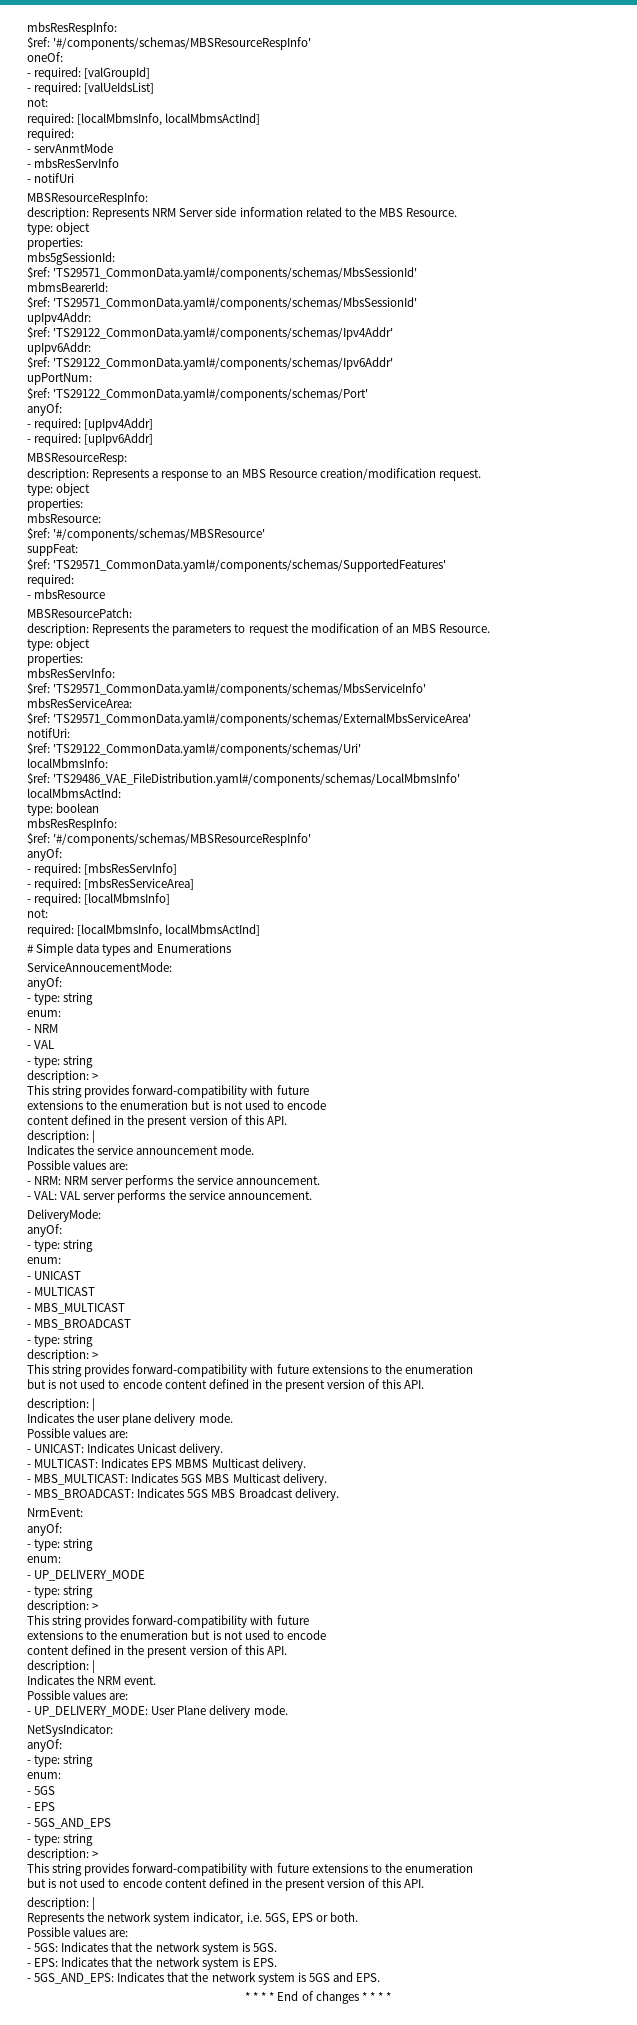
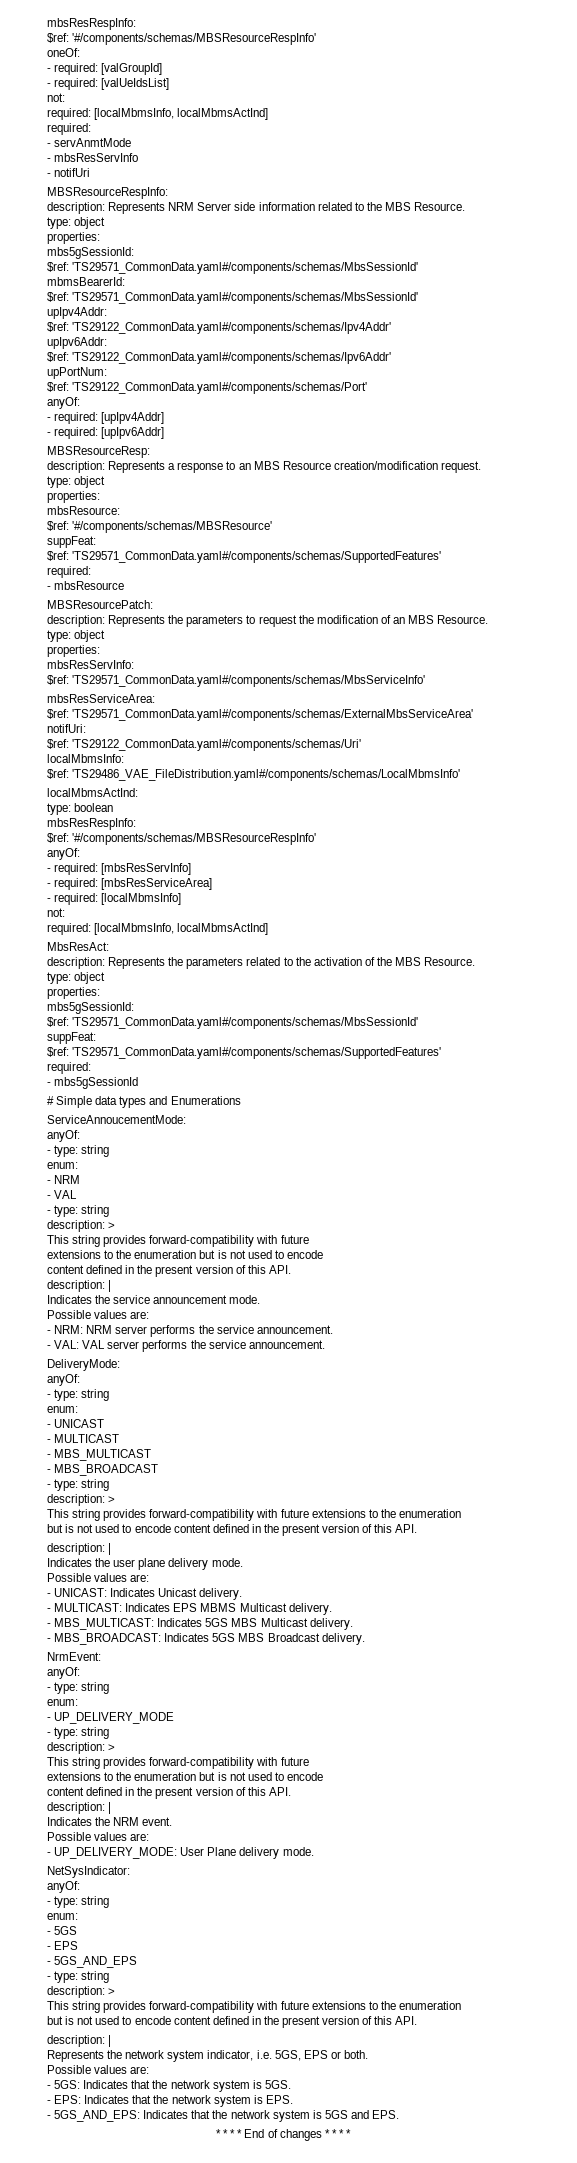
+ MbsResAct:
+ description: Represents the parameters related to the activation of the MBS Resource.
+ type: object
+ properties:
+ mbs5gSessionId:
+ $ref: 'TS29571_CommonData.yaml#/components/schemas/MbsSessionId'
+ suppFeat:
+ $ref: 'TS29571_CommonData.yaml#/components/schemas/SupportedFeatures'
+ required:
+ - mbs5gSessionId

